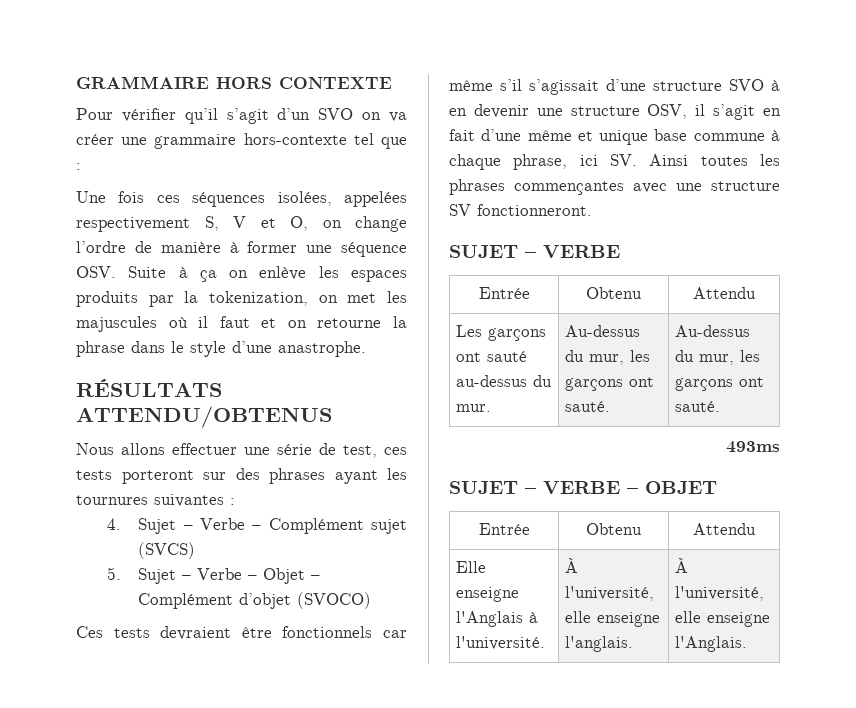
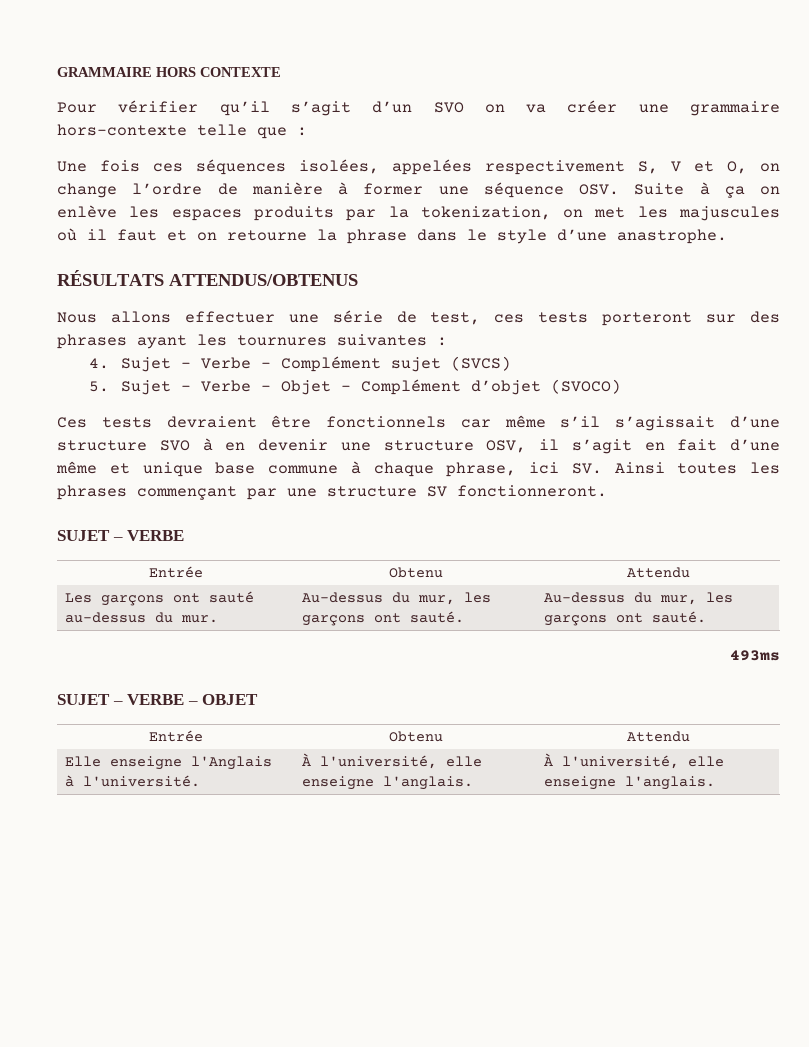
- Pour vérifier qu’il s’agit d’un SVO on va créer une grammaire hors-contexte tel que :
+ Pour vérifier qu’il s’agit d’un SVO on va créer une grammaire hors-contexte telle que :
- RÉSULTATS ATTENDU/OBTENUS
+ RÉSULTATS ATTENDUS/OBTENUS
- Ces tests devraient être fonctionnels car même s’il s’agissait d’une structure SVO à en devenir une structure OSV, il s’agit en fait d’une même et unique base commune à chaque phrase, ici SV. Ainsi toutes les phrases commençantes avec une structure SV fonctionneront.
+ Ces tests devraient être fonctionnels car même s’il s’agissait d’une structure SVO à en devenir une structure OSV, il s’agit en fait d’une même et unique base commune à chaque phrase, ici SV. Ainsi toutes les phrases commençant par une structure SV fonctionneront.
- Elle enseigne l'Anglais à l'université. | À l'université, elle enseigne l'anglais. | À l'université, elle enseigne l'Anglais.
+ Elle enseigne l'Anglais à l'université. | À l'université, elle enseigne l'anglais. | À l'université, elle enseigne l'anglais.

